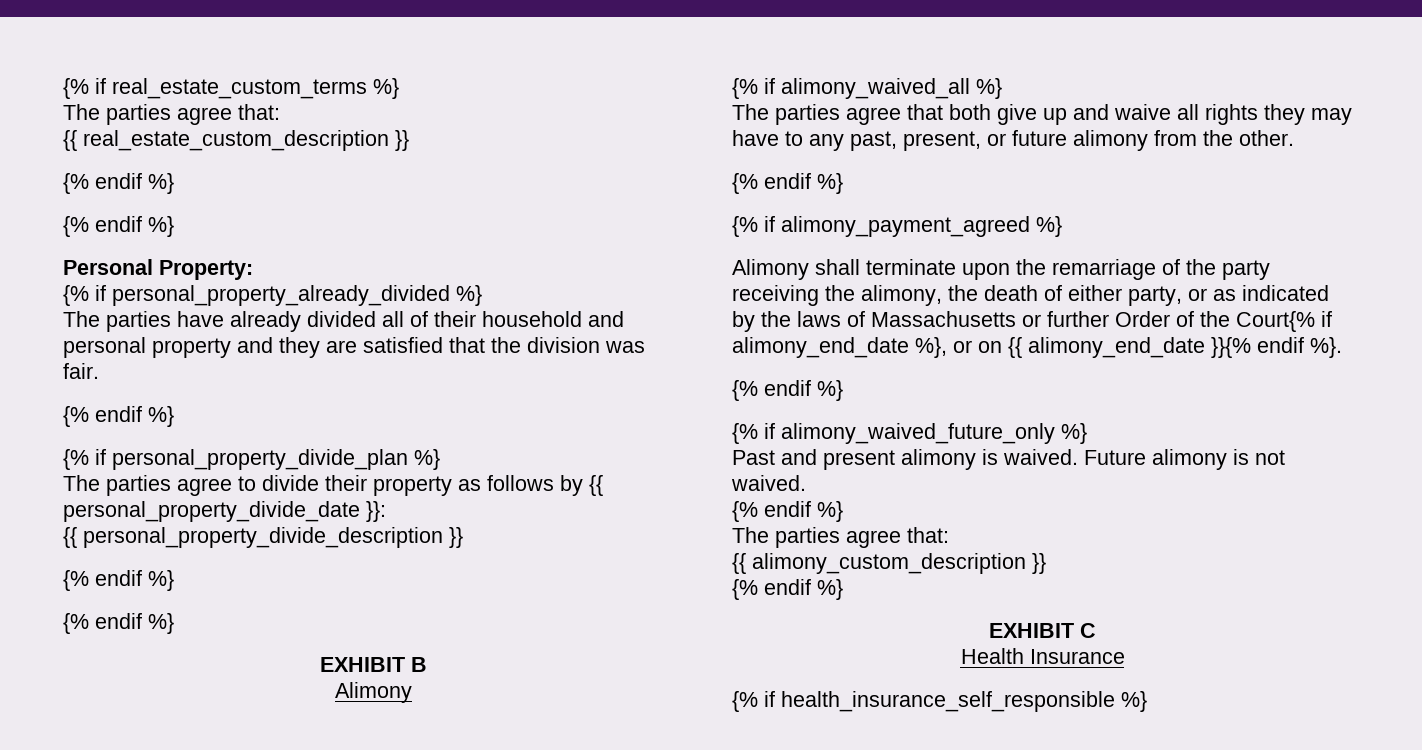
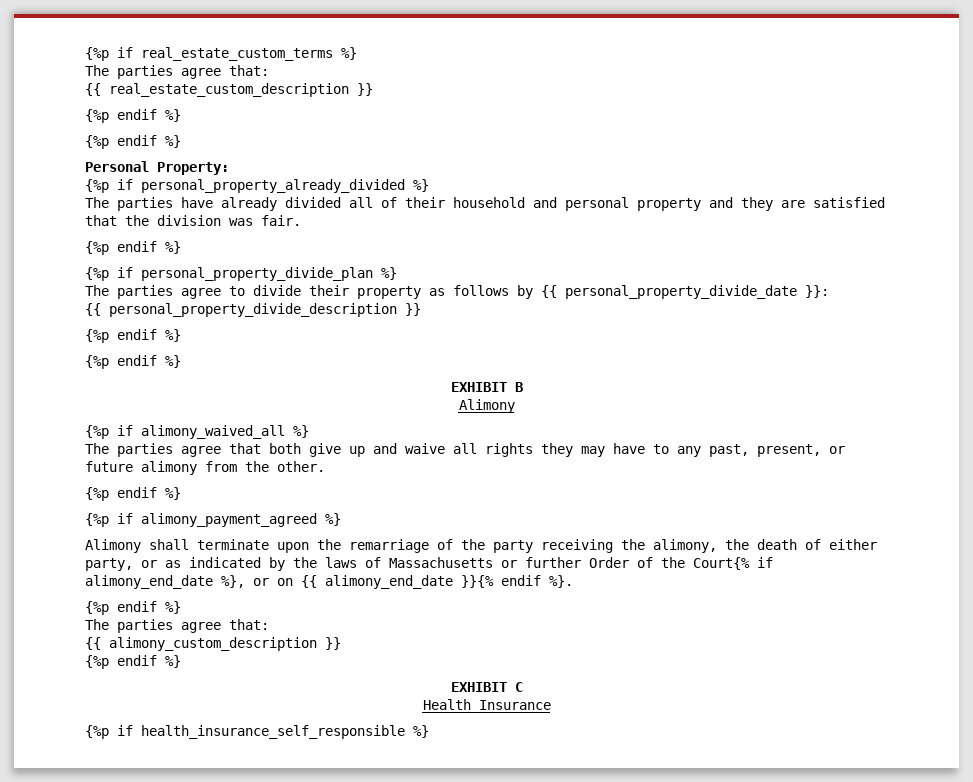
- {% if real_estate_custom_terms %}
+ {%p if real_estate_custom_terms %}
  {{ real_estate_custom_description }}
- {% endif %}
- {% endif %}
+ {%p endif %}
+ {%p endif %}
- {% if personal_property_already_divided %}
+ {%p if personal_property_already_divided %}
  The parties have already divided all of their household and personal property and they are satisfied that the division was fair.
- {% endif %}
- {% if personal_property_divide_plan %}
+ {%p endif %}
+ {%p if personal_property_divide_plan %}
  {{ personal_property_divide_description }}
- {% endif %}
- {% endif %}
+ {%p endif %}
+ {%p endif %}
- {% if alimony_waived_all %}
+ {%p if alimony_waived_all %}
  The parties agree that both give up and waive all rights they may have to any past, present, or future alimony from the other.
- {% endif %}
- {% if alimony_payment_agreed %}
+ {%p endif %}
+ {%p if alimony_payment_agreed %}
  Alimony shall terminate upon the remarriage of the party receiving the alimony, the death of either party, or as indicated by the laws of Massachusetts or further Order of the Court{% if alimony_end_date %}, or on {{ alimony_end_date }}{% endif %}.
- {% endif %}
- {% if alimony_waived_future_only %}
- Past and present alimony is waived. Future alimony is not waived.
- {% endif %}
+ {%p endif %}
  {{ alimony_custom_description }}
- {% endif %}
+ {%p endif %}
- {% if health_insurance_self_responsible %}
+ {%p if health_insurance_self_responsible %}

